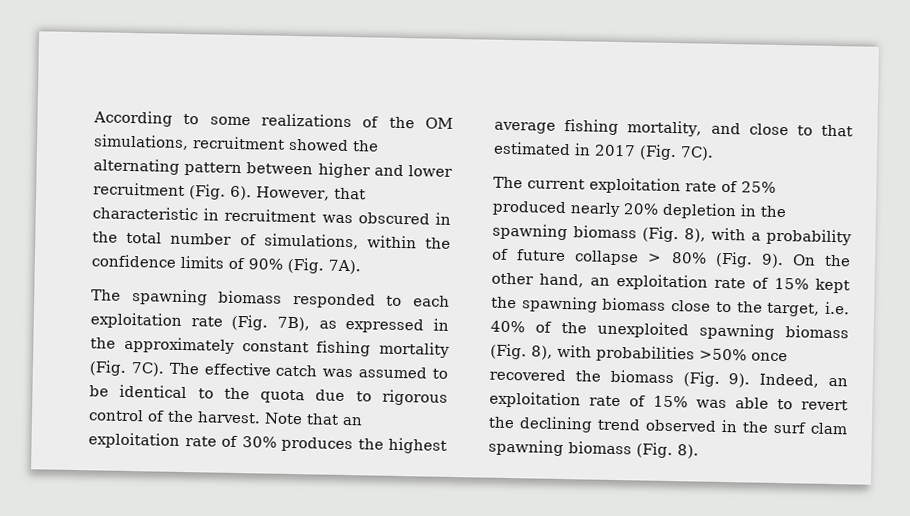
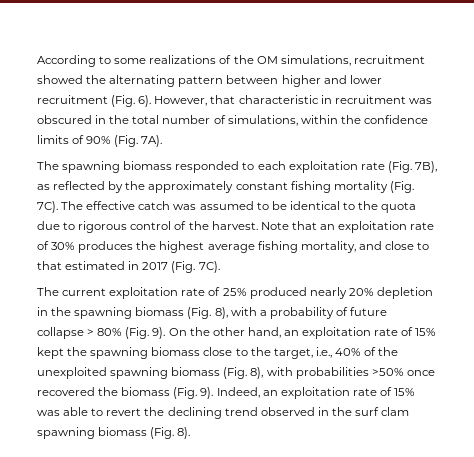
- The spawning biomass responded to each exploitation rate (Fig. 7B), as expressed in the approximately constant fishing mortality (Fig. 7C).
+ The spawning biomass responded to each exploitation rate (Fig. 7B), as reflected by the approximately constant fishing mortality (Fig. 7C).
- On the other hand, an exploitation rate of 15% kept the spawning biomass close to the target, i.e. 40% of the unexploited spawning biomass (Fig. 8), with probabilities >50% once recovered the biomass (Fig. 9).
+ On the other hand, an exploitation rate of 15% kept the spawning biomass close to the target, i.e., 40% of the unexploited spawning biomass (Fig. 8), with probabilities >50% once recovered the biomass (Fig. 9).

